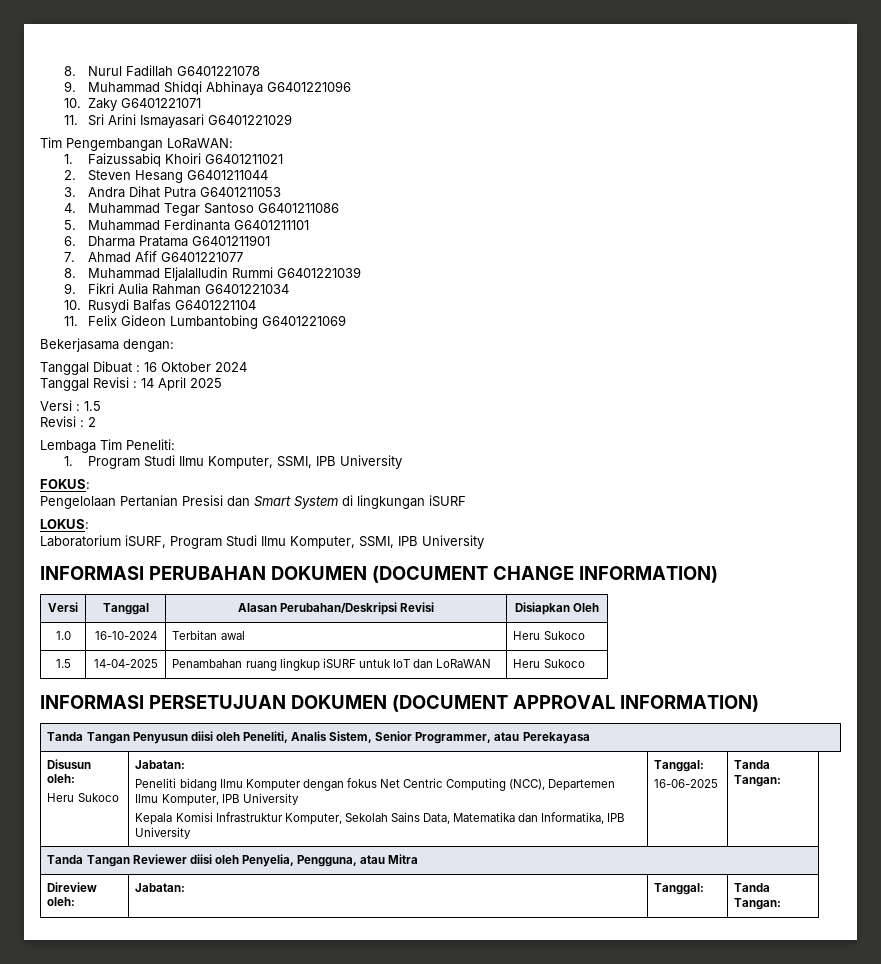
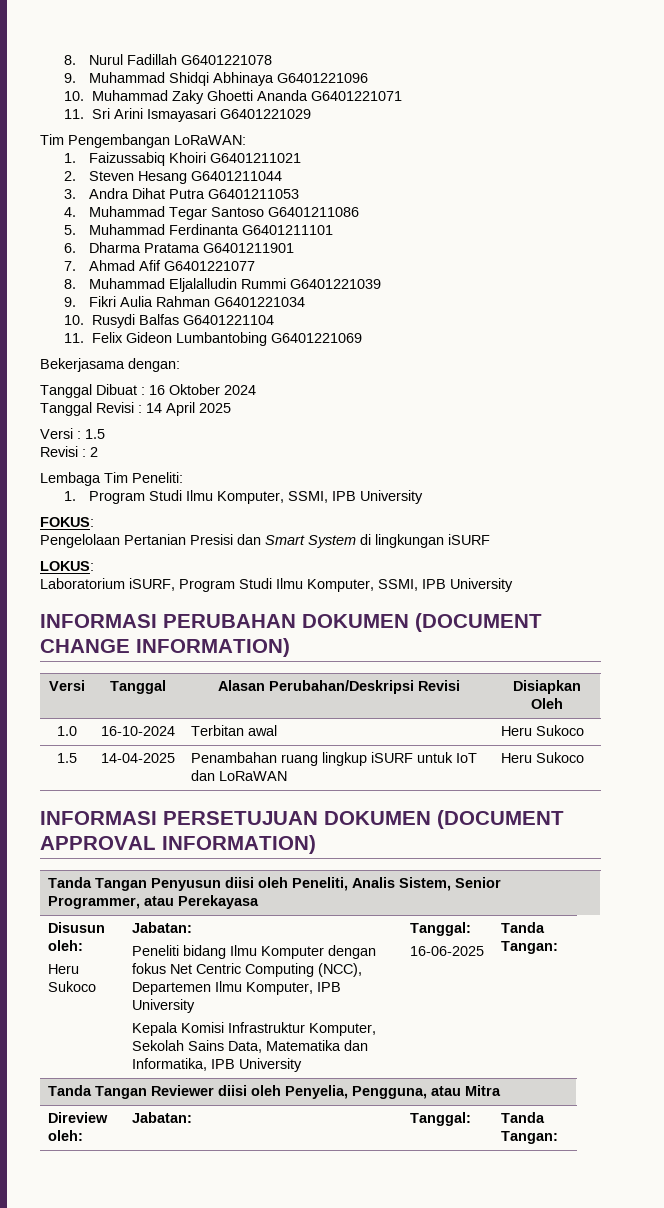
- 10. Zaky G6401221071
+ 10. Muhammad Zaky Ghoetti Ananda G6401221071

